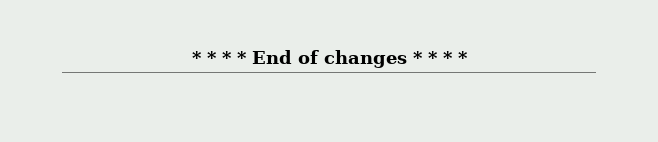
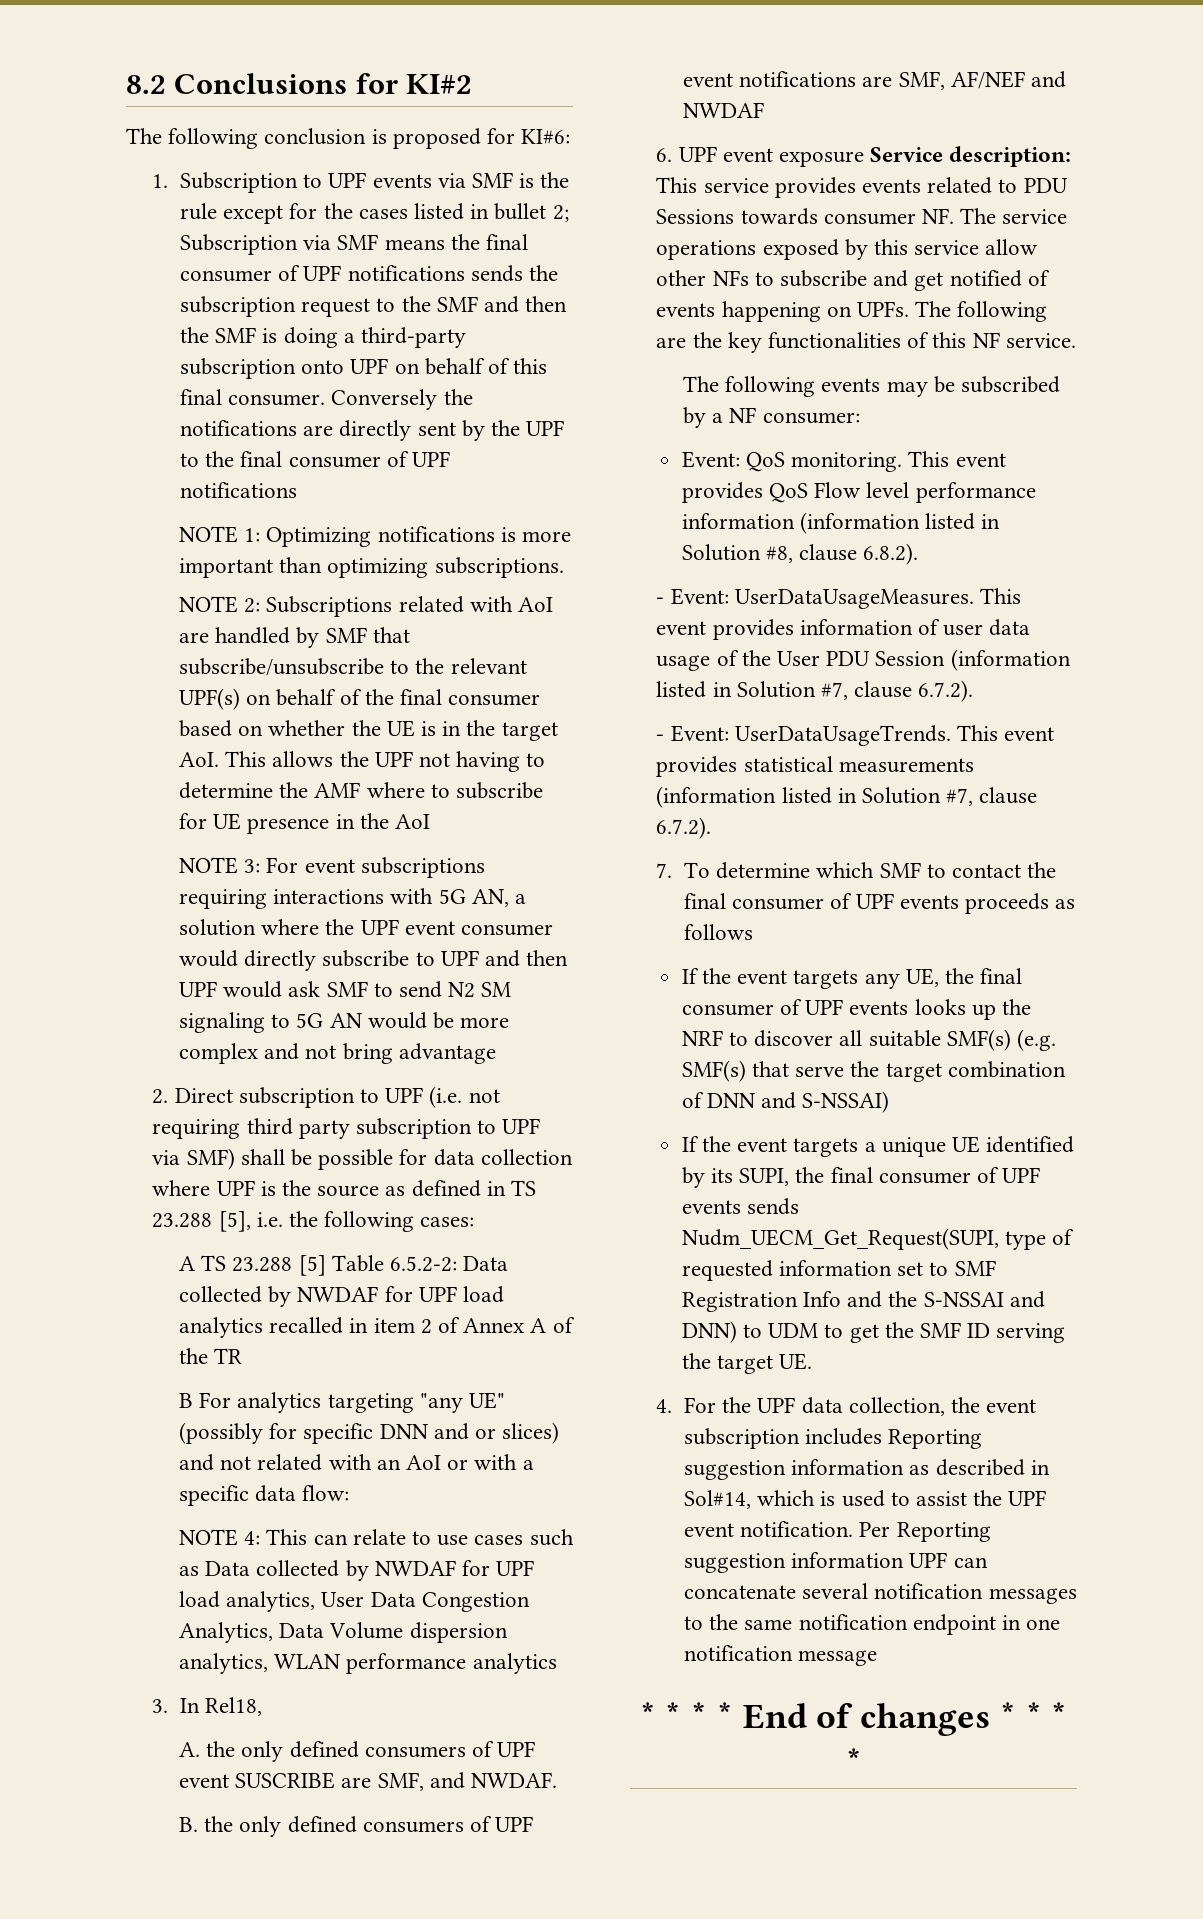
+ 8.2 Conclusions for KI#2
+ The following conclusion is proposed for KI#6:
+ 1. Subscription to UPF events via SMF is the rule except for the cases listed in bullet 2; Subscription via SMF means the final consumer of UPF notifications sends the subscription request to the SMF and then the SMF is doing a third-party subscription onto UPF on behalf of this final consumer. Conversely the notifications are directly sent by the UPF to the final consumer of UPF notifications
+ NOTE 1: Optimizing notifications is more important than optimizing subscriptions.
+ NOTE 2: Subscriptions related with AoI are handled by SMF that subscribe/unsubscribe to the relevant UPF(s) on behalf of the final consumer based on whether the UE is in the target AoI. This allows the UPF not having to determine the AMF where to subscribe for UE presence in the AoI
+ NOTE 3: For event subscriptions requiring interactions with 5G AN, a solution where the UPF event consumer would directly subscribe to UPF and then UPF would ask SMF to send N2 SM signaling to 5G AN would be more complex and not bring advantage
+ 2. Direct subscription to UPF (i.e. not requiring third party subscription to UPF via SMF) shall be possible for data collection where UPF is the source as defined in TS 23.288 [5], i.e. the following cases:
+ A TS 23.288 [5] Table 6.5.2-2: Data collected by NWDAF for UPF load analytics recalled in item 2 of Annex A of the TR
+ B For analytics targeting "any UE" (possibly for specific DNN and or slices) and not related with an AoI or with a specific data flow:
+ NOTE 4: This can relate to use cases such as Data collected by NWDAF for UPF load analytics, User Data Congestion Analytics, Data Volume dispersion analytics, WLAN performance analytics
+ 3. In Rel18,
+ A. the only defined consumers of UPF event SUSCRIBE are SMF, and NWDAF.
+ B. the only defined consumers of UPF event notifications are SMF, AF/NEF and NWDAF
+ 6. UPF event exposure Service description: This service provides events related to PDU Sessions towards consumer NF. The service operations exposed by this service allow other NFs to subscribe and get notified of events happening on UPFs. The following are the key functionalities of this NF service.
+ The following events may be subscribed by a NF consumer:
+ Event: QoS monitoring. This event provides QoS Flow level performance information (information listed in Solution #8, clause 6.8.2).
+ - Event: UserDataUsageMeasures. This event provides information of user data usage of the User PDU Session (information listed in Solution #7, clause 6.7.2).
+ - Event: UserDataUsageTrends. This event provides statistical measurements (information listed in Solution #7, clause 6.7.2).
+ 7. To determine which SMF to contact the final consumer of UPF events proceeds as follows
+ If the event targets any UE, the final consumer of UPF events looks up the NRF to discover all suitable SMF(s) (e.g. SMF(s) that serve the target combination of DNN and S-NSSAI)
+ If the event targets a unique UE identified by its SUPI, the final consumer of UPF events sends Nudm_UECM_Get_Request(SUPI, type of requested information set to SMF Registration Info and the S-NSSAI and DNN) to UDM to get the SMF ID serving the target UE.
+ 4. For the UPF data collection, the event subscription includes Reporting suggestion information as described in Sol#14, which is used to assist the UPF event notification. Per Reporting suggestion information UPF can concatenate several notification messages to the same notification endpoint in one notification message

